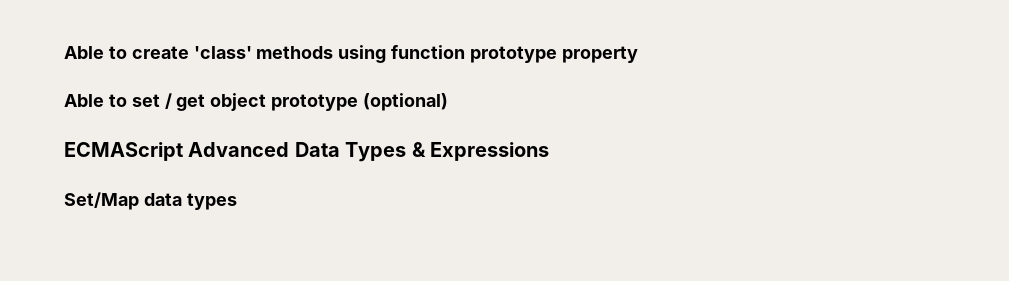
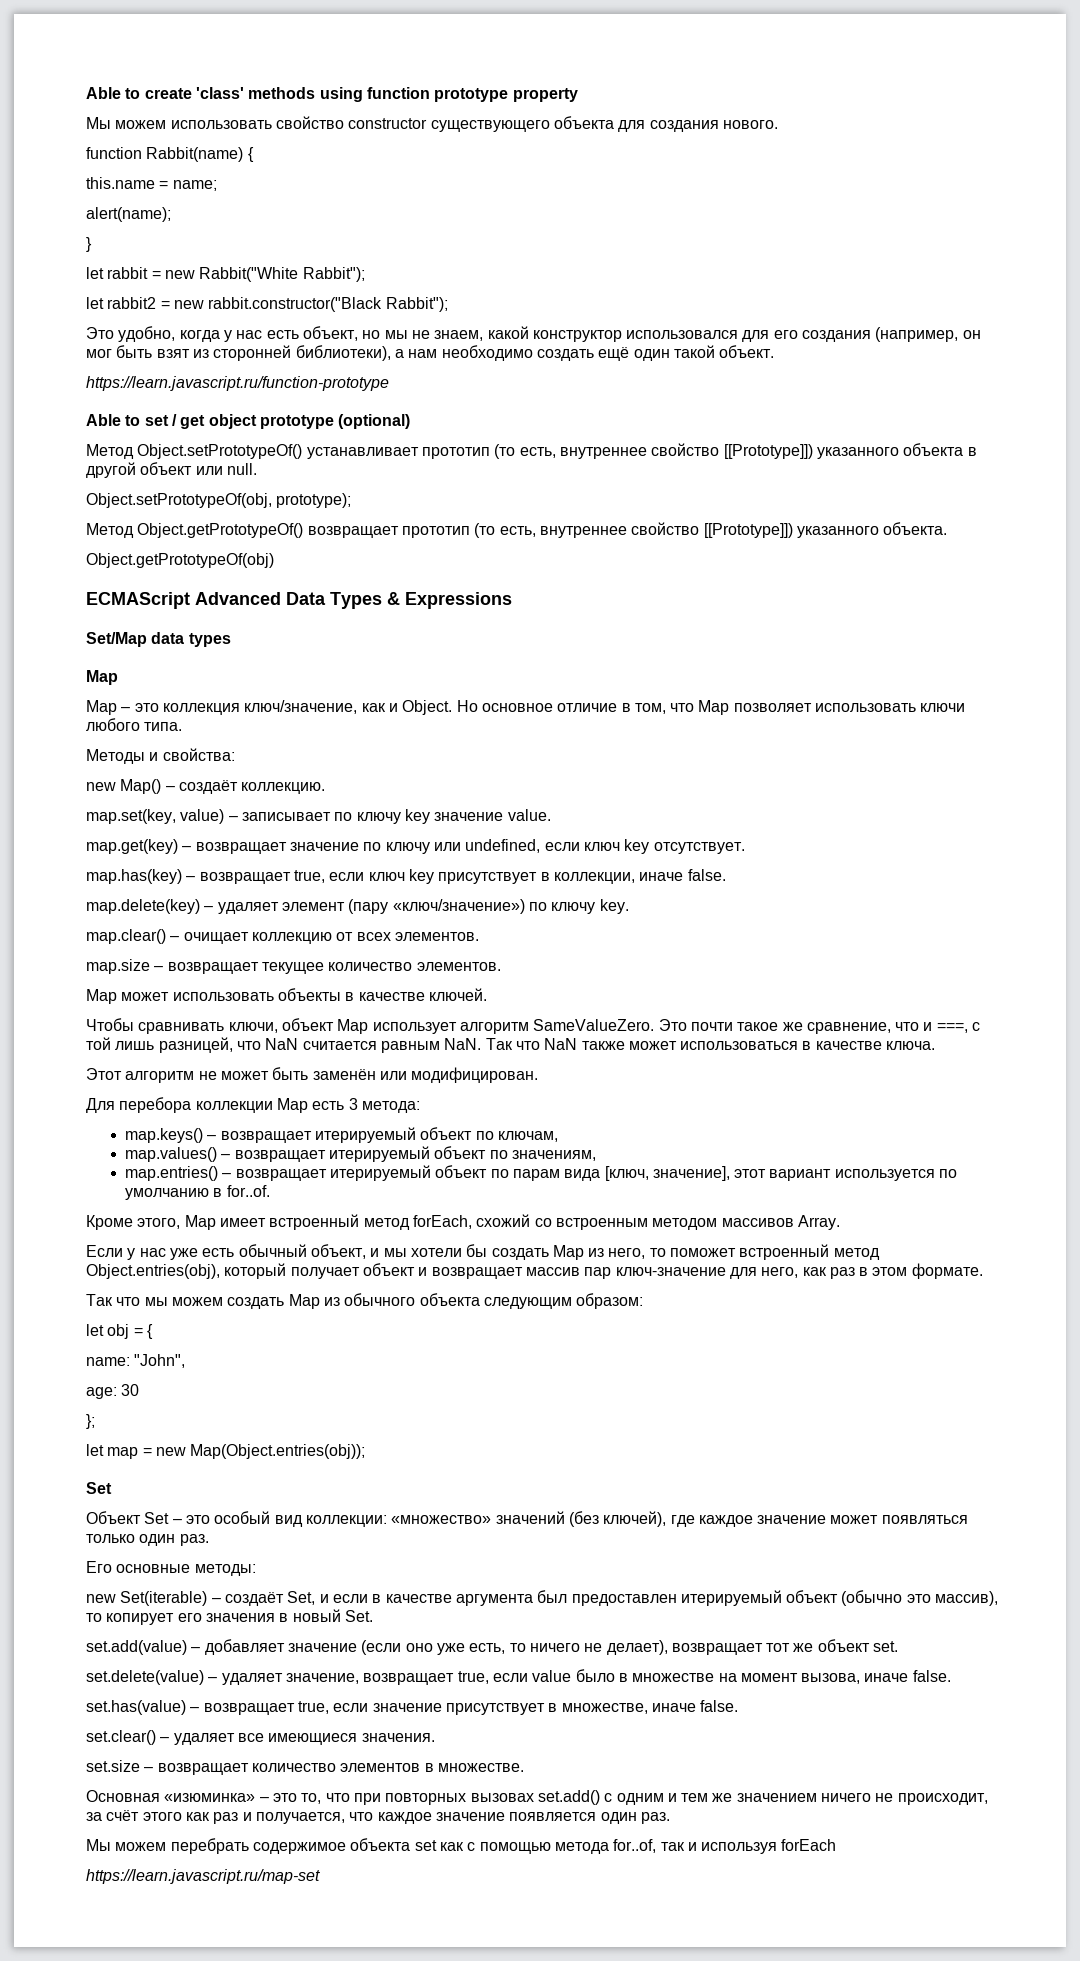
+ Мы можем использовать свойство constructor существующего объекта для создания нового.
+ function Rabbit(name) {
+ this.name = name;
+ alert(name);
+ }
+ let rabbit = new Rabbit("White Rabbit");
+ let rabbit2 = new rabbit.constructor("Black Rabbit");
+ Это удобно, когда у нас есть объект, но мы не знаем, какой конструктор использовался для его создания (например, он мог быть взят из сторонней библиотеки), а нам необходимо создать ещё один такой объект.
+ https://learn.javascript.ru/function-prototype
+ Метод Object.setPrototypeOf() устанавливает прототип (то есть, внутреннее свойство [[Prototype]]) указанного объекта в другой объект или null.
+ Object.setPrototypeOf(obj, prototype);
+ Метод Object.getPrototypeOf() возвращает прототип (то есть, внутреннее свойство [[Prototype]]) указанного объекта.
+ Object.getPrototypeOf(obj)
  Set/Map data types
+ Map
+ Map – это коллекция ключ/значение, как и Object. Но основное отличие в том, что Map позволяет использовать ключи любого типа.
+ Методы и свойства:
+ new Map() – создаёт коллекцию.
+ map.set(key, value) – записывает по ключу key значение value.
+ map.get(key) – возвращает значение по ключу или undefined, если ключ key отсутствует.
+ map.has(key) – возвращает true, если ключ key присутствует в коллекции, иначе false.
+ map.delete(key) – удаляет элемент (пару «ключ/значение») по ключу key.
+ map.clear() – очищает коллекцию от всех элементов.
+ map.size – возвращает текущее количество элементов.
+ Map может использовать объекты в качестве ключей.
+ Чтобы сравнивать ключи, объект Map использует алгоритм SameValueZero. Это почти такое же сравнение, что и ===, с той лишь разницей, что NaN считается равным NaN. Так что NaN также может использоваться в качестве ключа.
+ Этот алгоритм не может быть заменён или модифицирован.
+ Для перебора коллекции Map есть 3 метода:
+ map.keys() – возвращает итерируемый объект по ключам,
+ map.values() – возвращает итерируемый объект по значениям,
+ map.entries() – возвращает итерируемый объект по парам вида [ключ, значение], этот вариант используется по умолчанию в for..of.
+ Кроме этого, Map имеет встроенный метод forEach, схожий со встроенным методом массивов Array.
+ Если у нас уже есть обычный объект, и мы хотели бы создать Map из него, то поможет встроенный метод Object.entries(obj), который получает объект и возвращает массив пар ключ-значение для него, как раз в этом формате.
+ Так что мы можем создать Map из обычного объекта следующим образом:
+ let obj = {
+ name: "John",
+ age: 30
+ };
+ let map = new Map(Object.entries(obj));
+ Set
+ Объект Set – это особый вид коллекции: «множество» значений (без ключей), где каждое значение может появляться только один раз.
+ Его основные методы:
+ new Set(iterable) – создаёт Set, и если в качестве аргумента был предоставлен итерируемый объект (обычно это массив), то копирует его значения в новый Set.
+ set.add(value) – добавляет значение (если оно уже есть, то ничего не делает), возвращает тот же объект set.
+ set.delete(value) – удаляет значение, возвращает true, если value было в множестве на момент вызова, иначе false.
+ set.has(value) – возвращает true, если значение присутствует в множестве, иначе false.
+ set.clear() – удаляет все имеющиеся значения.
+ set.size – возвращает количество элементов в множестве.
+ Основная «изюминка» – это то, что при повторных вызовах set.add() с одним и тем же значением ничего не происходит, за счёт этого как раз и получается, что каждое значение появляется один раз.
+ Мы можем перебрать содержимое объекта set как с помощью метода for..of, так и используя forEach
+ https://learn.javascript.ru/map-set

